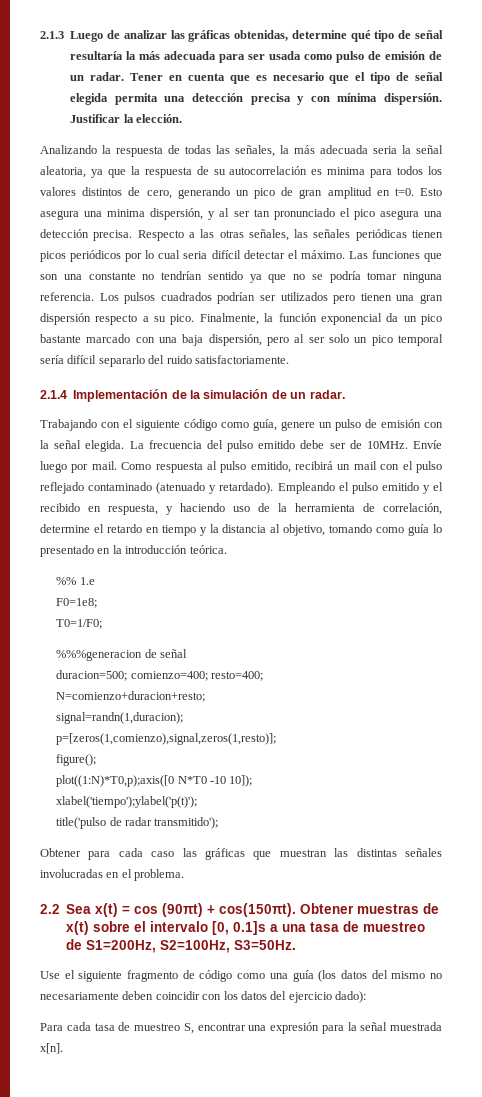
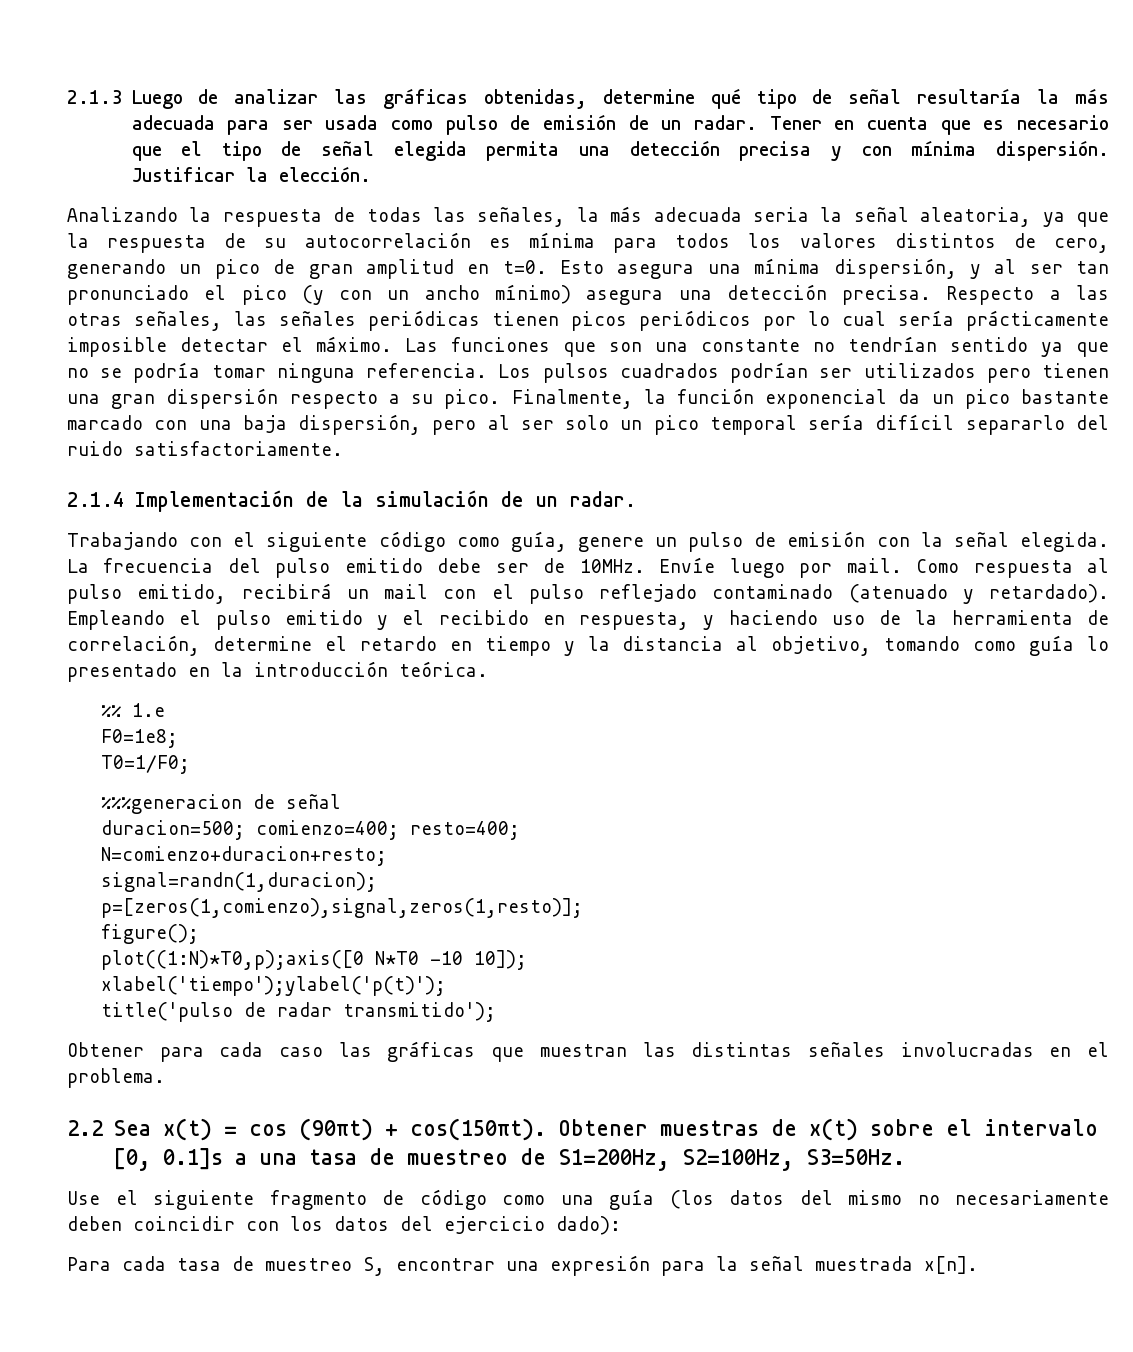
- Analizando la respuesta de todas las señales, la más adecuada seria la señal aleatoria, ya que la respuesta de su autocorrelación es minima para todos los valores distintos de cero, generando un pico de gran amplitud en t=0.
+ Analizando la respuesta de todas las señales, la más adecuada seria la señal aleatoria, ya que la respuesta de su autocorrelación es mínima para todos los valores distintos de cero, generando un pico de gran amplitud en t=0.
- Esto asegura una minima dispersión, y al ser tan pronunciado el pico asegura una detección precisa.
+ Esto asegura una mínima dispersión, y al ser tan pronunciado el pico (y con un ancho mínimo) asegura una detección precisa.
- Respecto a las otras señales, las señales periódicas tienen picos periódicos por lo cual seria difícil detectar el máximo.
+ Respecto a las otras señales, las señales periódicas tienen picos periódicos por lo cual sería prácticamente imposible detectar el máximo.

